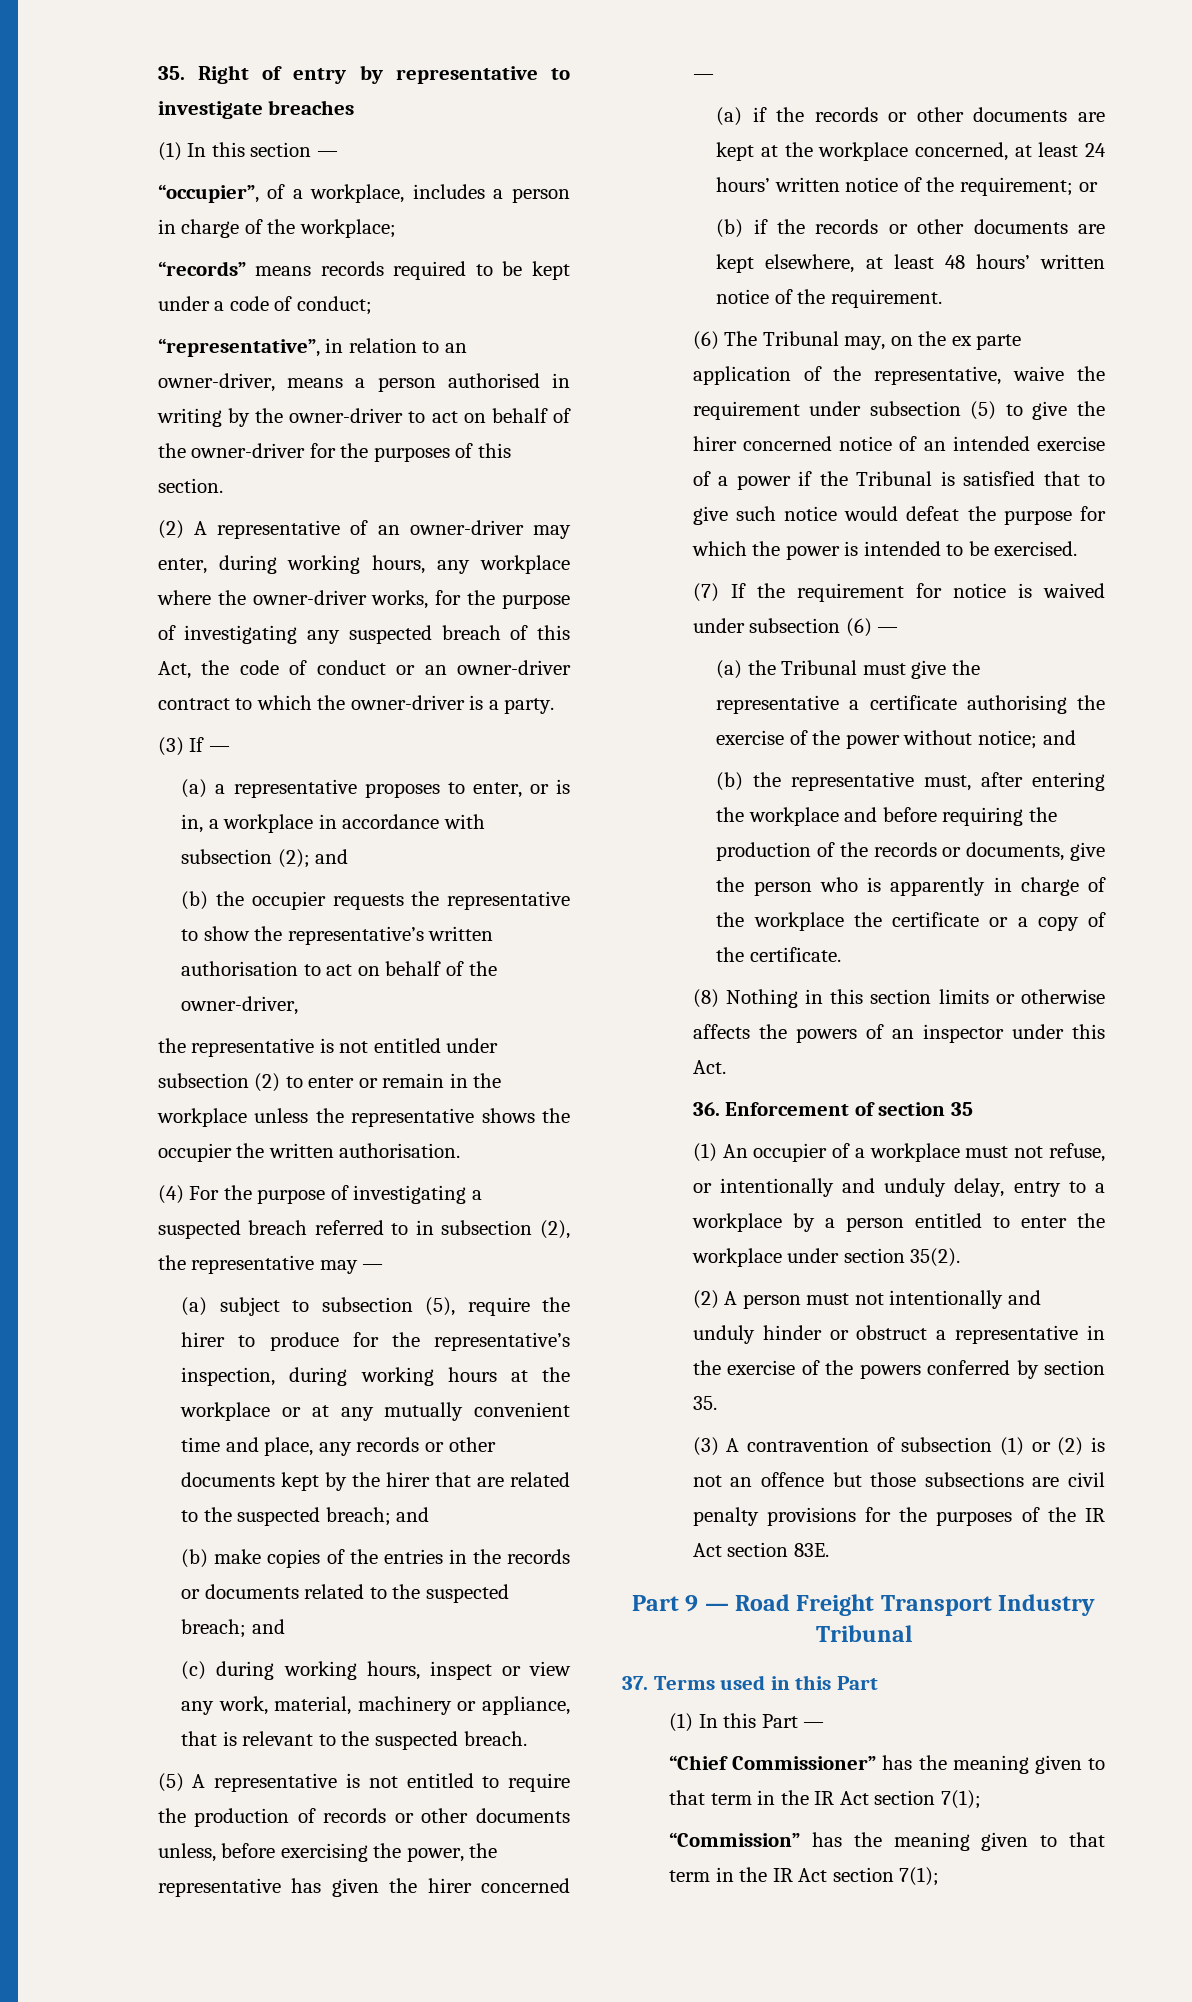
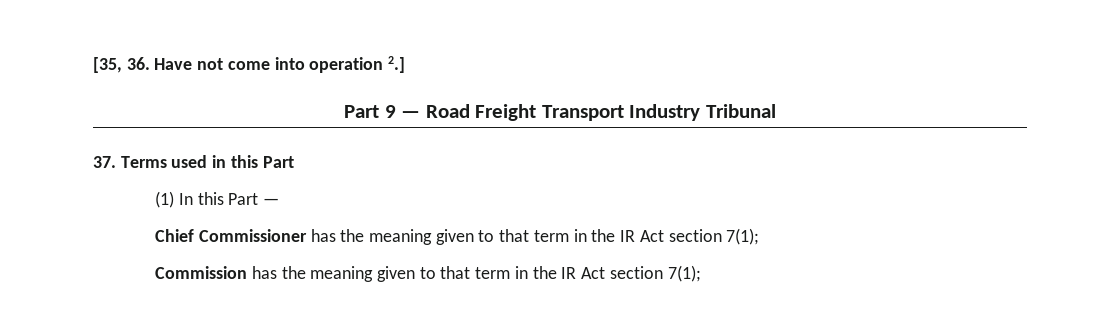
- 35. Right of entry by representative to investigate breaches
- (1) In this section —
- “occupier”, of a workplace, includes a person in charge of the workplace;
- “records” means records required to be kept under a code of conduct;
- “representative”, in relation to an owner-driver, means a person authorised in writing by the owner-driver to act on behalf of the owner-driver for the purposes of this section.
- (2) A representative of an owner-driver may enter, during working hours, any workplace where the owner-driver works, for the purpose of investigating any suspected breach of this Act, the code of conduct or an owner-driver contract to which the owner-driver is a party.
- (3) If —
- (a) a representative proposes to enter, or is in, a workplace in accordance with subsection (2); and
- (b) the occupier requests the representative to show the representative’s written authorisation to act on behalf of the owner-driver,
- the representative is not entitled under subsection (2) to enter or remain in the workplace unless the representative shows the occupier the written authorisation.
- (4) For the purpose of investigating a suspected breach referred to in subsection (2), the representative may —
- (a) subject to subsection (5), require the hirer to produce for the representative’s inspection, during working hours at the workplace or at any mutually convenient time and place, any records or other documents kept by the hirer that are related to the suspected breach; and
- (b) make copies of the entries in the records or documents related to the suspected breach; and
- (c) during working hours, inspect or view any work, material, machinery or appliance, that is relevant to the suspected breach.
- (5) A representative is not entitled to require the production of records or other documents unless, before exercising the power, the representative has given the hirer concerned —
- (a) if the records or other documents are kept at the workplace concerned, at least 24 hours’ written notice of the requirement; or
- (b) if the records or other documents are kept elsewhere, at least 48 hours’ written notice of the requirement.
- (6) The Tribunal may, on the ex parte application of the representative, waive the requirement under subsection (5) to give the hirer concerned notice of an intended exercise of a power if the Tribunal is satisfied that to give such notice would defeat the purpose for which the power is intended to be exercised.
- (7) If the requirement for notice is waived under subsection (6) —
- (a) the Tribunal must give the representative a certificate authorising the exercise of the power without notice; and
- (b) the representative must, after entering the workplace and before requiring the production of the records or documents, give the person who is apparently in charge of the workplace the certificate or a copy of the certificate.
- (8) Nothing in this section limits or otherwise affects the powers of an inspector under this Act.
- 36. Enforcement of section 35
- (1) An occupier of a workplace must not refuse, or intentionally and unduly delay, entry to a workplace by a person entitled to enter the workplace under section 35(2).
- (2) A person must not intentionally and unduly hinder or obstruct a representative in the exercise of the powers conferred by section 35.
- (3) A contravention of subsection (1) or (2) is not an offence but those subsections are civil penalty provisions for the purposes of the IR Act section 83E.
+ [35, 36. Have not come into operation 2.]
- “Chief Commissioner” has the meaning given to that term in the IR Act section 7(1);
+ Chief Commissioner has the meaning given to that term in the IR Act section 7(1);
- “Commission” has the meaning given to that term in the IR Act section 7(1);
+ Commission has the meaning given to that term in the IR Act section 7(1);

